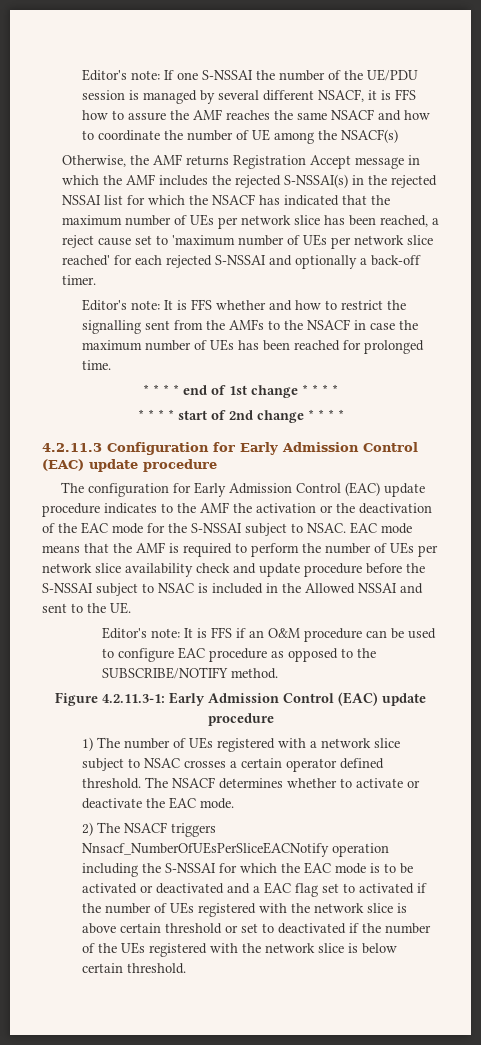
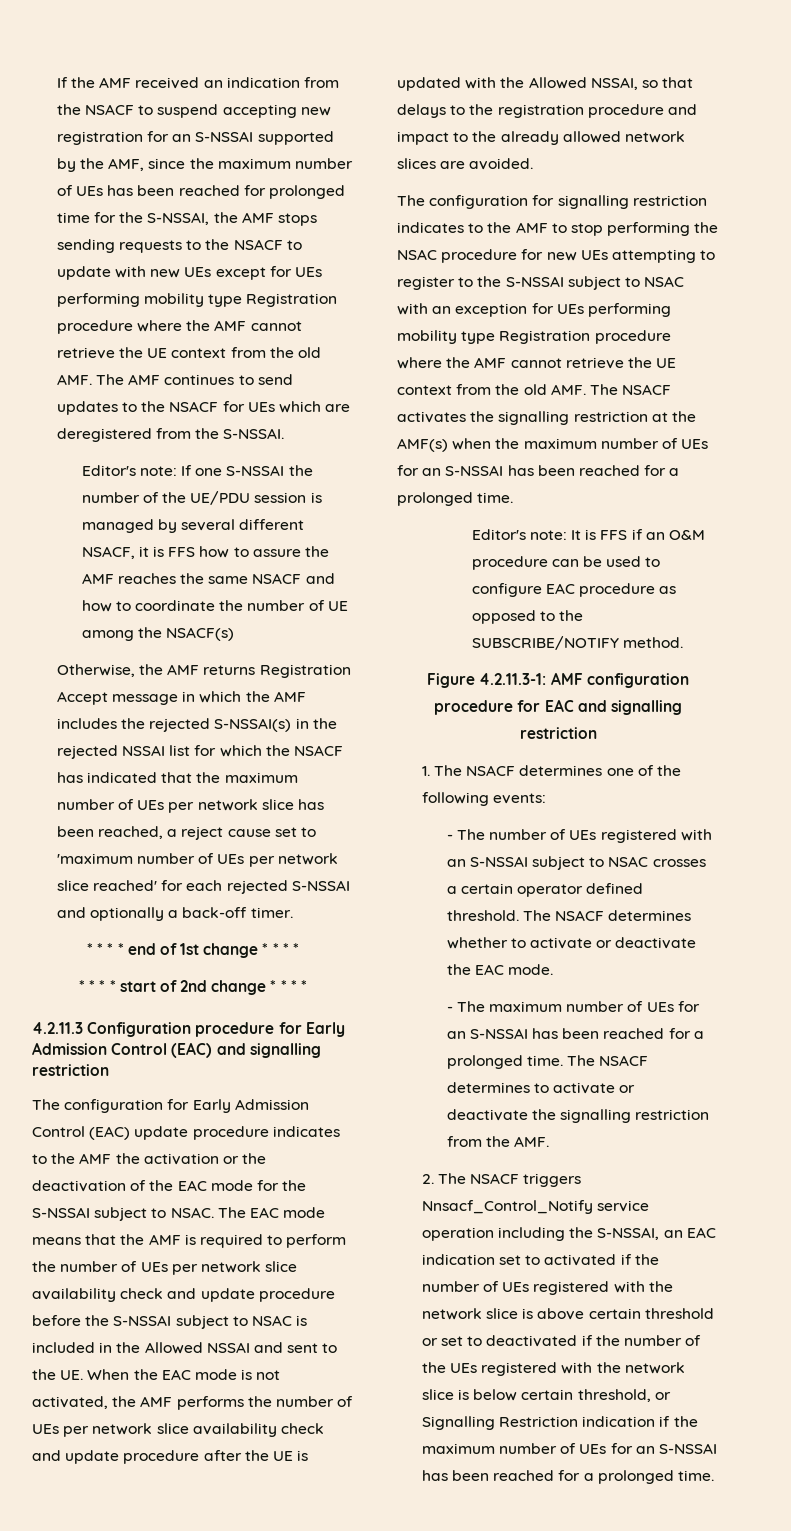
+ If the AMF received an indication from the NSACF to suspend accepting new registration for an S-NSSAI supported by the AMF, since the maximum number of UEs has been reached for prolonged time for the S-NSSAI, the AMF stops sending requests to the NSACF to update with new UEs except for UEs performing mobility type Registration procedure where the AMF cannot retrieve the UE context from the old AMF. The AMF continues to send updates to the NSACF for UEs which are deregistered from the S-NSSAI.
- Editor's note: It is FFS whether and how to restrict the signalling sent from the AMFs to the NSACF in case the maximum number of UEs has been reached for prolonged time.
- 4.2.11.3 Configuration for Early Admission Control (EAC) update procedure
+ 4.2.11.3 Configuration procedure for Early Admission Control (EAC) and signalling restriction
- EAC mode means that the AMF is required to perform the number of UEs per network slice availability check and update procedure before the S-NSSAI subject to NSAC is included in the Allowed NSSAI and sent to the UE.
+ The EAC mode means that the AMF is required to perform the number of UEs per network slice availability check and update procedure before the S-NSSAI subject to NSAC is included in the Allowed NSSAI and sent to the UE. When the EAC mode is not activated, the AMF performs the number of UEs per network slice availability check and update procedure after the UE is updated with the Allowed NSSAI, so that delays to the registration procedure and impact to the already allowed network slices are avoided.
+ The configuration for signalling restriction indicates to the AMF to stop performing the NSAC procedure for new UEs attempting to register to the S-NSSAI subject to NSAC with an exception for UEs performing mobility type Registration procedure where the AMF cannot retrieve the UE context from the old AMF. The NSACF activates the signalling restriction at the AMF(s) when the maximum number of UEs for an S-NSSAI has been reached for a prolonged time.
- Figure 4.2.11.3-1: Early Admission Control (EAC) update procedure
- 1) The number of UEs registered with a network slice subject to NSAC crosses a certain operator defined threshold.
+ Figure 4.2.11.3-1: AMF configuration procedure for EAC and signalling restriction
+ 1. The NSACF determines one of the following events:
+ - The number of UEs registered with an S-NSSAI subject to NSAC crosses a certain operator defined threshold.
- 2) The NSACF triggers Nnsacf_NumberOfUEsPerSliceEACNotify operation including the S-NSSAI for which the EAC mode is to be activated or deactivated and a EAC flag set to activated if the number of UEs registered with the network slice is above certain threshold or set to deactivated if the number of the UEs registered with the network slice is below certain threshold.
+ - The maximum number of UEs for an S-NSSAI has been reached for a prolonged time. The NSACF determines to activate or deactivate the signalling restriction from the AMF.
+ 2. The NSACF triggers Nnsacf_Control_Notify service operation including the S-NSSAI, an EAC indication set to activated if the number of UEs registered with the network slice is above certain threshold or set to deactivated if the number of the UEs registered with the network slice is below certain threshold, or Signalling Restriction indication if the maximum number of UEs for an S-NSSAI has been reached for a prolonged time.

